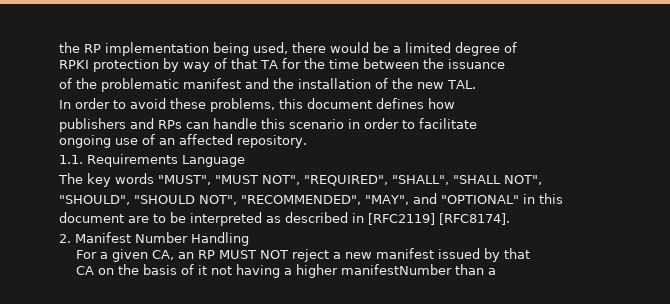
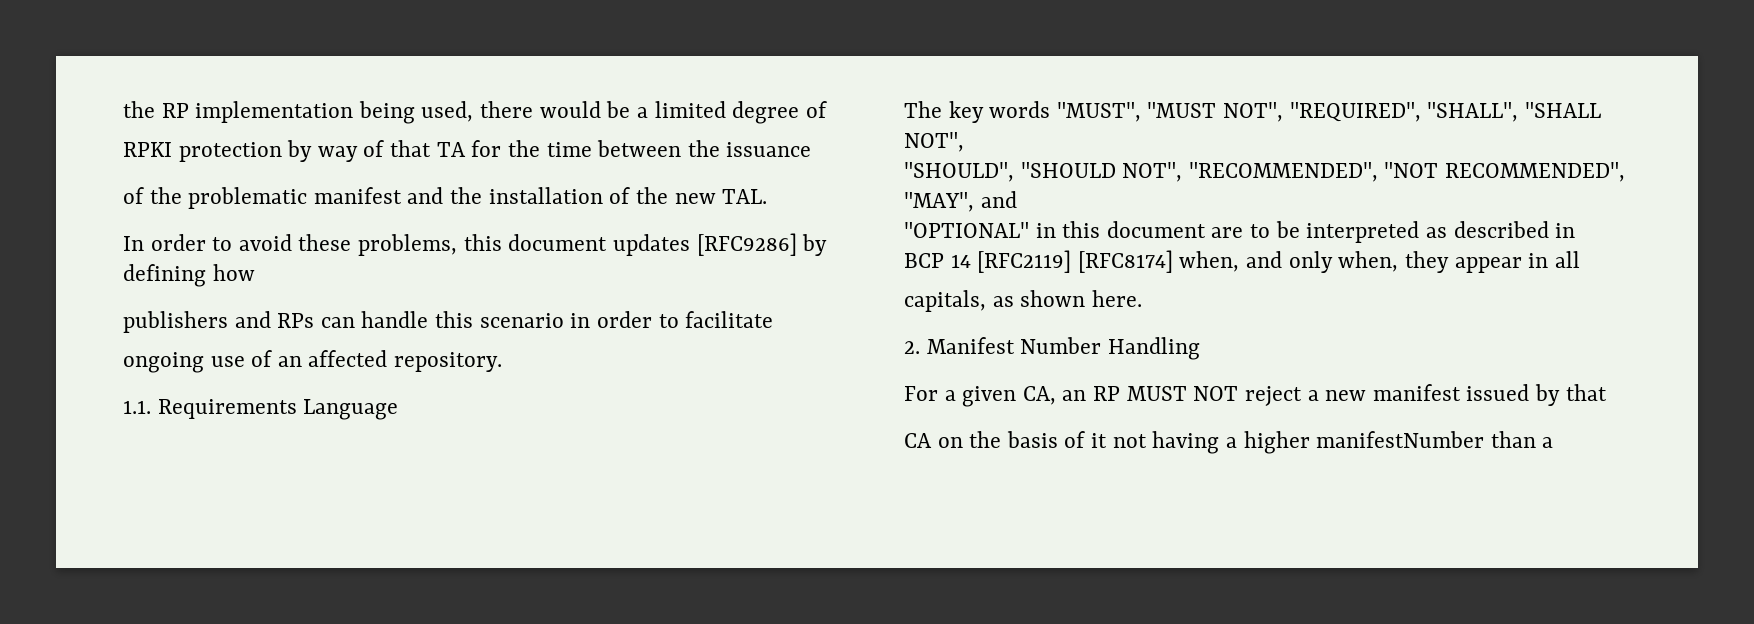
- In order to avoid these problems, this document defines how
+ In order to avoid these problems, this document updates [RFC9286] by defining how
- "SHOULD", "SHOULD NOT", "RECOMMENDED", "MAY", and "OPTIONAL" in this
- document are to be interpreted as described in [RFC2119] [RFC8174].
+ "SHOULD", "SHOULD NOT", "RECOMMENDED", "NOT RECOMMENDED", "MAY", and
+ "OPTIONAL" in this document are to be interpreted as described in
+ BCP 14 [RFC2119] [RFC8174] when, and only when, they appear in all
+ capitals, as shown here.

